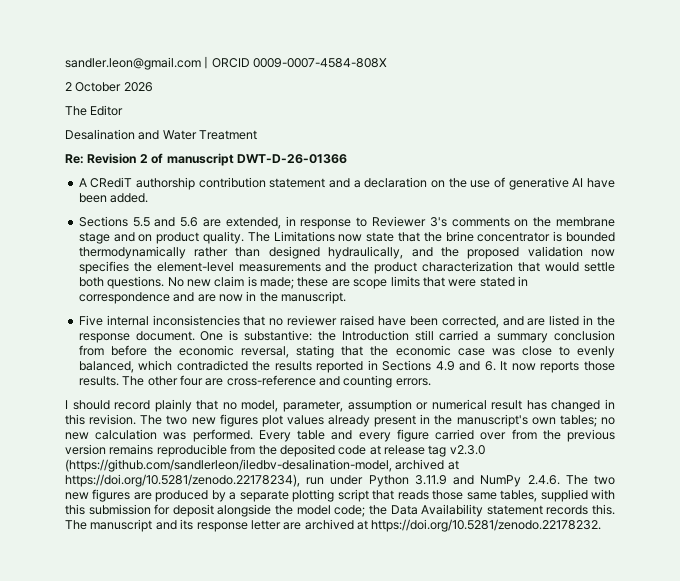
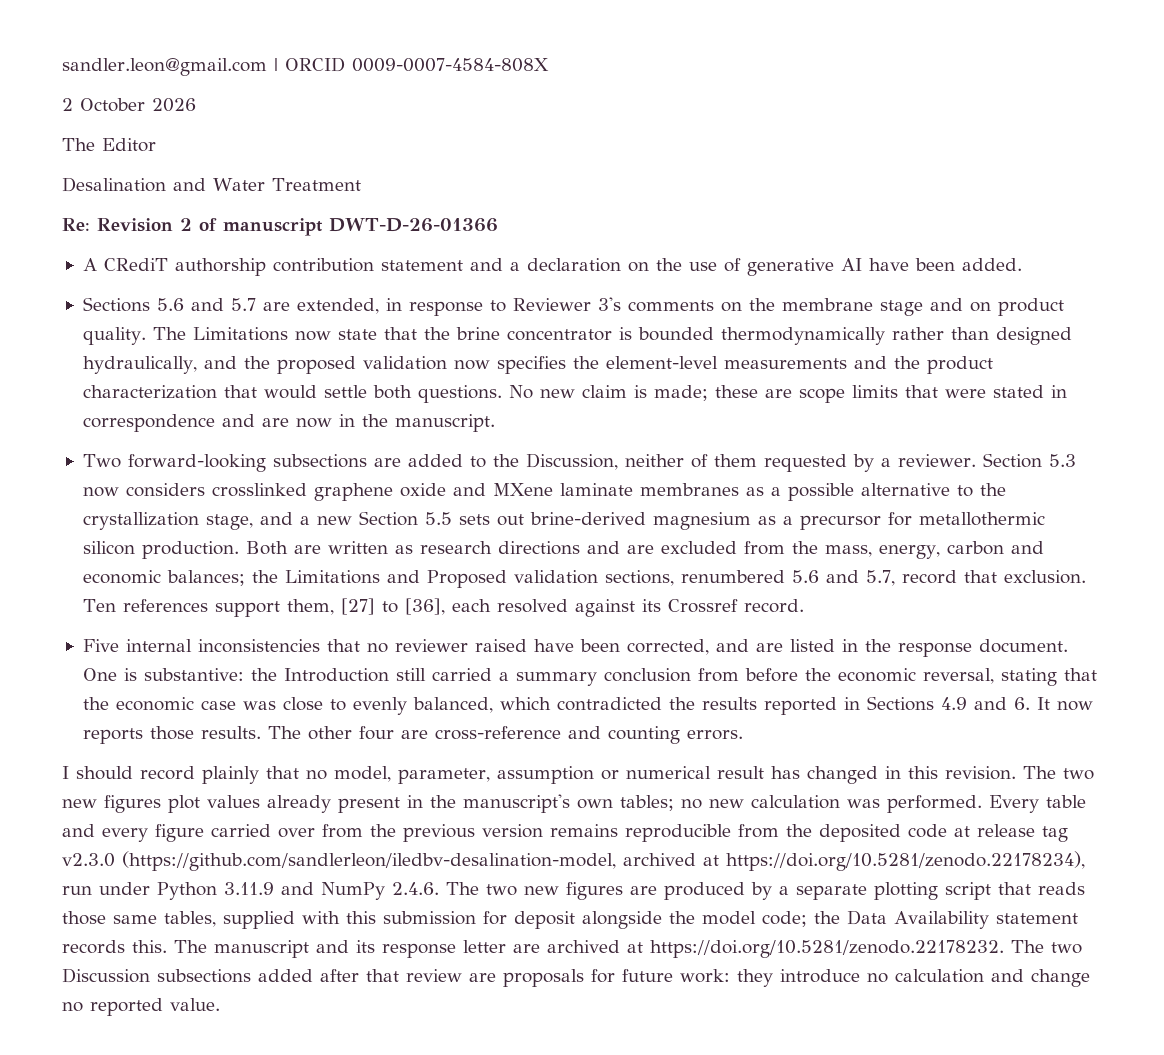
- Sections 5.5 and 5.6 are extended, in response to Reviewer 3's comments on the membrane stage and on product quality.
+ Sections 5.6 and 5.7 are extended, in response to Reviewer 3's comments on the membrane stage and on product quality.
+ Two forward-looking subsections are added to the Discussion, neither of them requested by a reviewer. Section 5.3 now considers crosslinked graphene oxide and MXene laminate membranes as a possible alternative to the crystallization stage, and a new Section 5.5 sets out brine-derived magnesium as a precursor for metallothermic silicon production. Both are written as research directions and are excluded from the mass, energy, carbon and economic balances; the Limitations and Proposed validation sections, renumbered 5.6 and 5.7, record that exclusion. Ten references support them, [27] to [36], each resolved against its Crossref record.
- The manuscript and its response letter are archived at https://doi.org/10.5281/zenodo.22178232.
+ The manuscript and its response letter are archived at https://doi.org/10.5281/zenodo.22178232. The two Discussion subsections added after that review are proposals for future work: they introduce no calculation and change no reported value.

